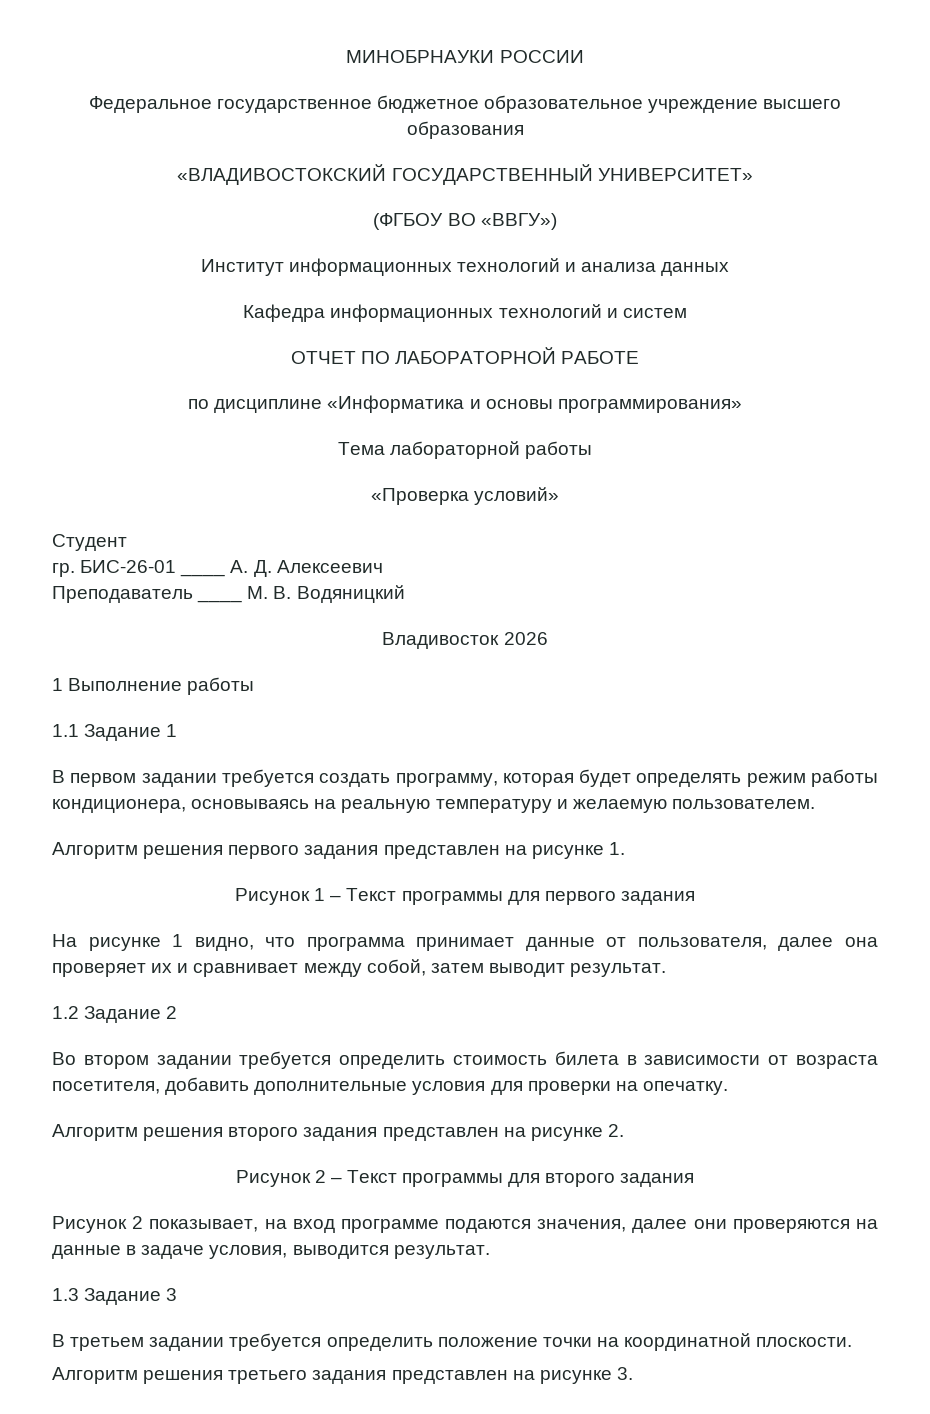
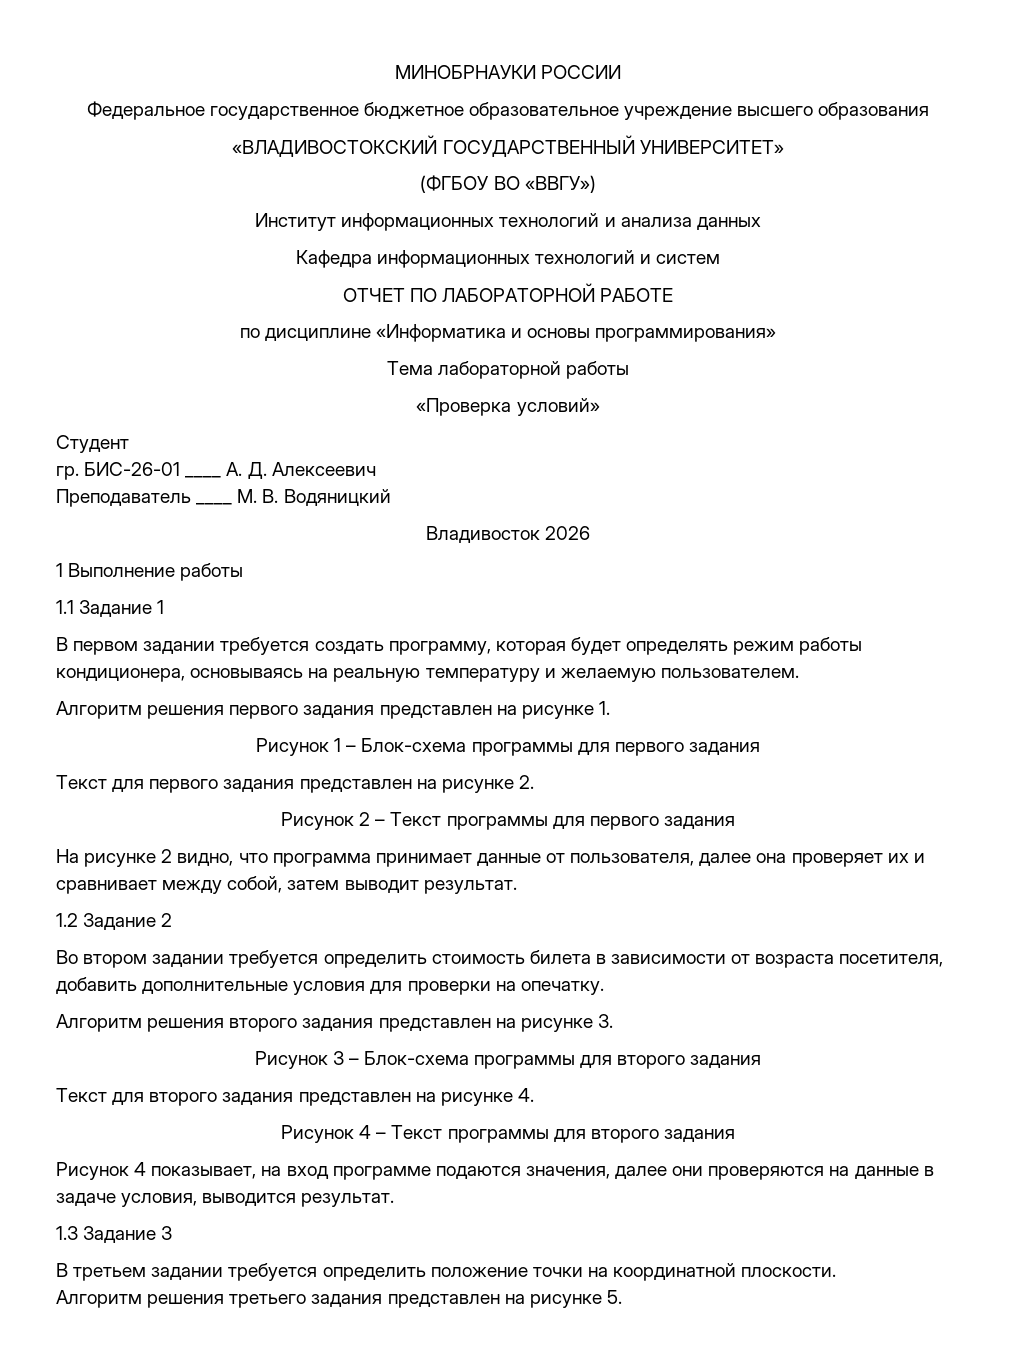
- Рисунок 1 – Текст программы для первого задания
+ Рисунок 1 – Блок-схема программы для первого задания
+ Текст для первого задания представлен на рисунке 2.
+ Рисунок 2 – Текст программы для первого задания
- На рисунке 1 видно, что программа принимает данные от пользователя, далее она проверяет их и сравнивает между собой, затем выводит результат.
+ На рисунке 2 видно, что программа принимает данные от пользователя, далее она проверяет их и сравнивает между собой, затем выводит результат.
- Алгоритм решения второго задания представлен на рисунке 2.
- Рисунок 2 – Текст программы для второго задания
+ Алгоритм решения второго задания представлен на рисунке 3.
+ Рисунок 3 – Блок-схема программы для второго задания
+ Текст для второго задания представлен на рисунке 4.
+ Рисунок 4 – Текст программы для второго задания
- Рисунок 2 показывает, на вход программе подаются значения, далее они проверяются на данные в задаче условия, выводится результат.
+ Рисунок 4 показывает, на вход программе подаются значения, далее они проверяются на данные в задаче условия, выводится результат.
- Алгоритм решения третьего задания представлен на рисунке 3.
+ Алгоритм решения третьего задания представлен на рисунке 5.

